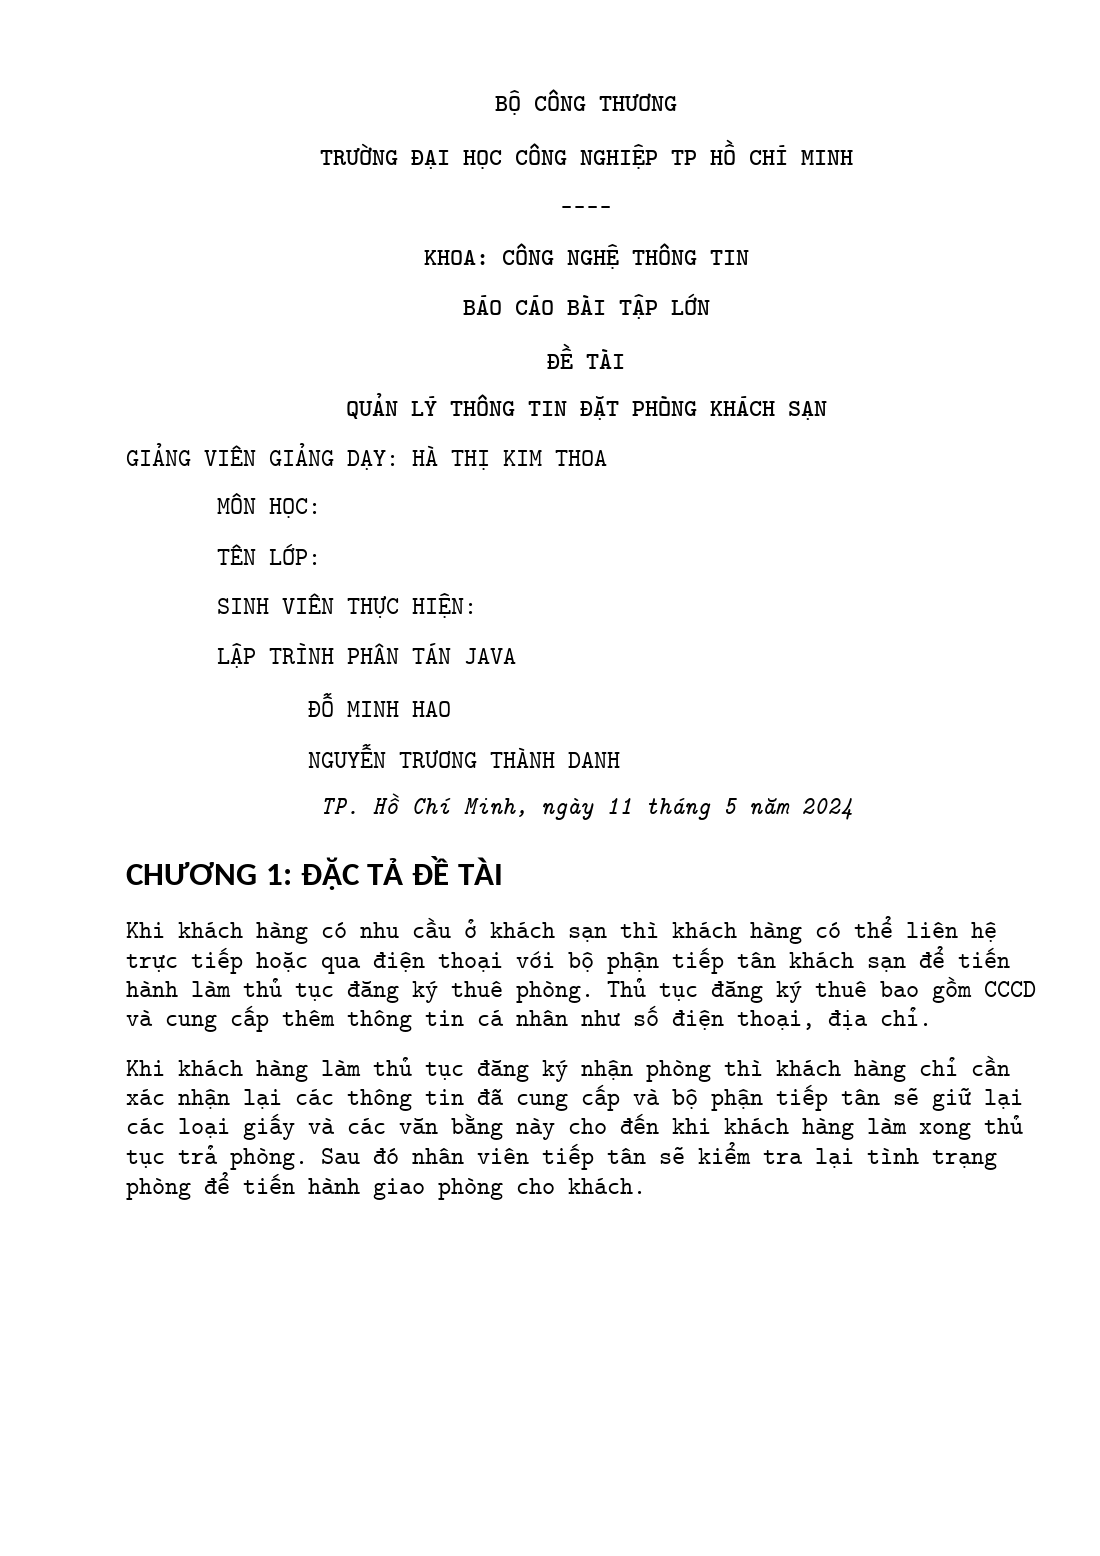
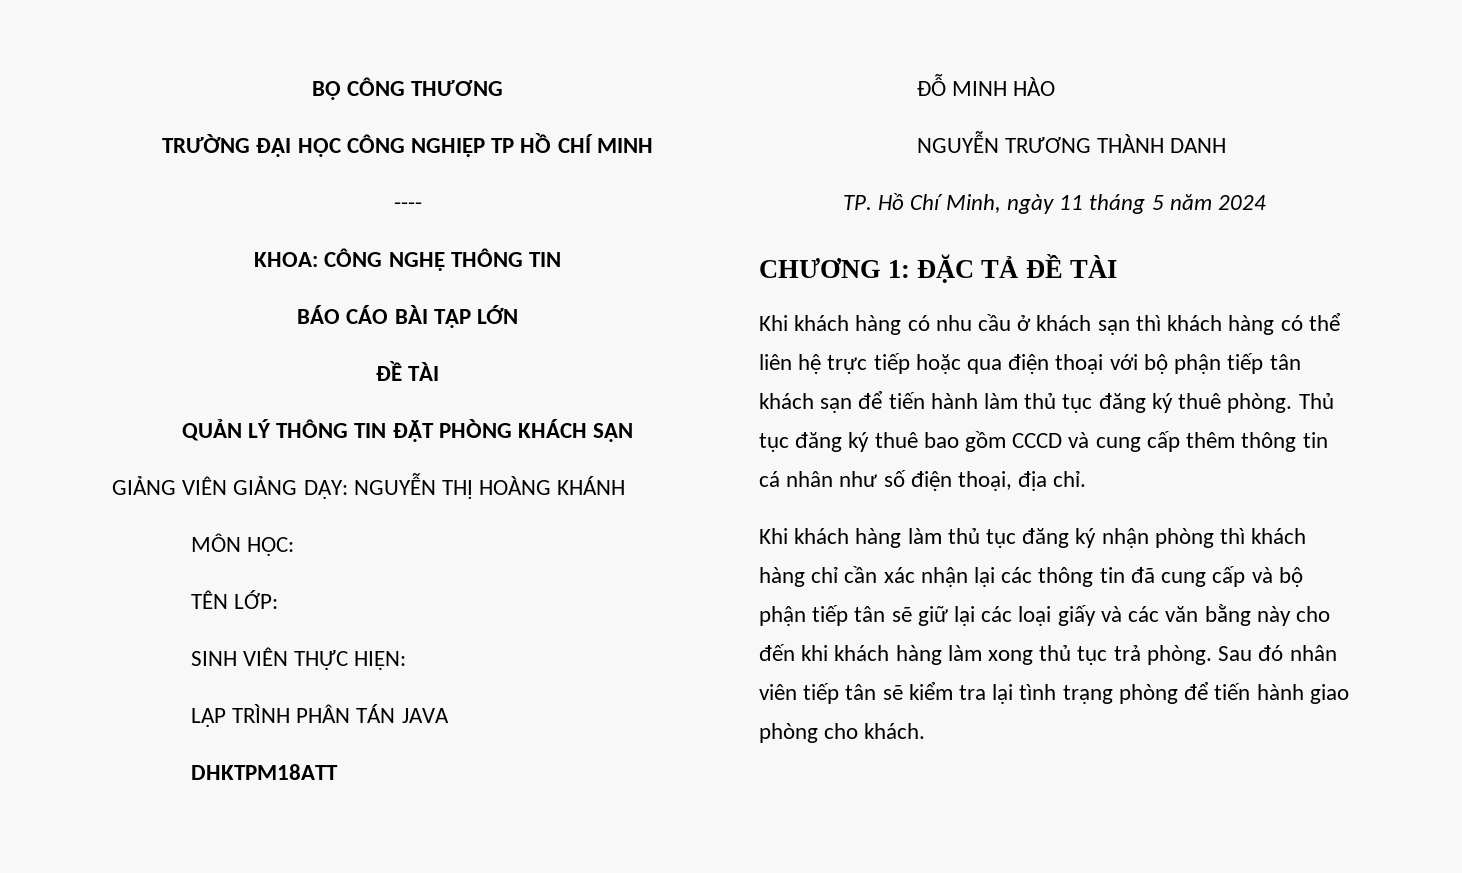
- GIẢNG VIÊN GIẢNG DẠY: HÀ THỊ KIM THOA
+ GIẢNG VIÊN GIẢNG DẠY: NGUYỄN THỊ HOÀNG KHÁNH
+ DHKTPM18ATT
- ĐỖ MINH HAO
+ ĐỖ MINH HÀO

